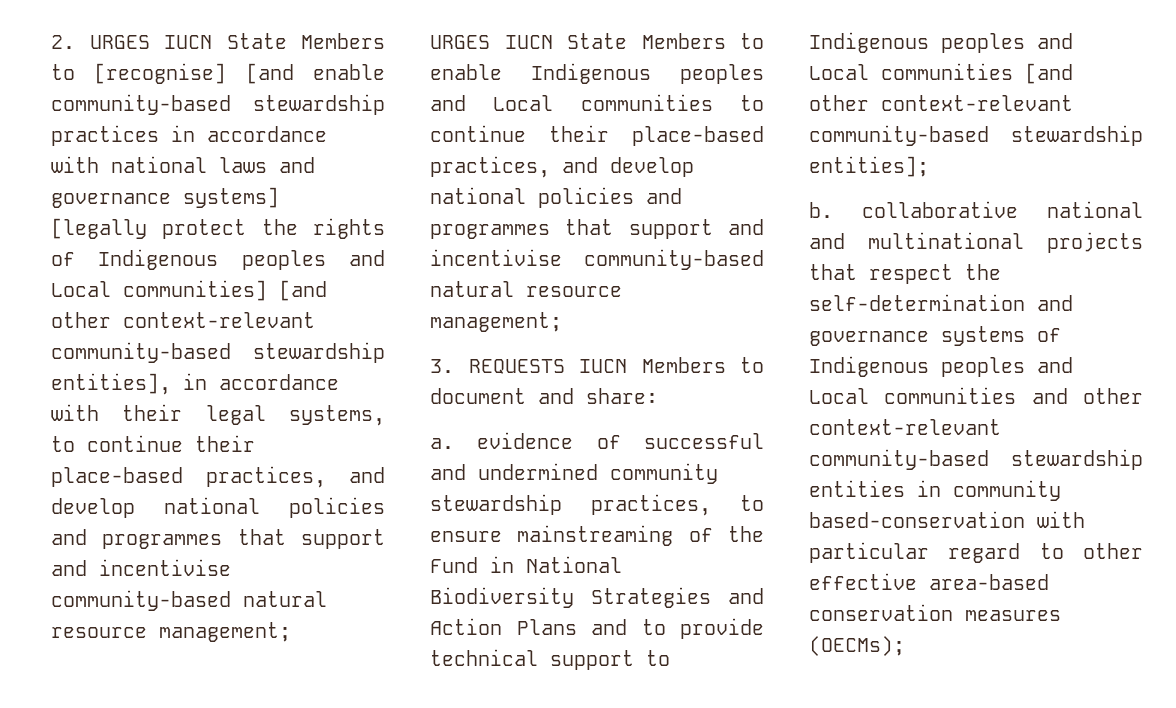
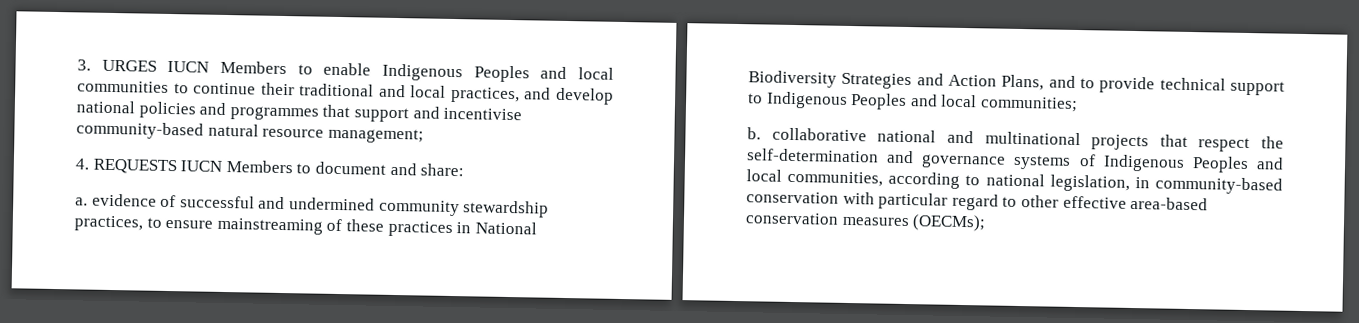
- 2. URGES IUCN State Members to [recognise] [and enable community-based stewardship practices in accordance with national laws and governance systems] [legally protect the rights of Indigenous peoples and Local communities] [and other context-relevant community-based stewardship entities], in accordance with their legal systems, to continue their place-based practices, and develop national policies and programmes that support and incentivise community-based natural resource management;
+ 3. URGES IUCN Members to enable Indigenous Peoples and local communities to continue their traditional and local practices, and develop national policies and programmes that support and incentivise community-based natural resource management;
- URGES IUCN State Members to enable Indigenous peoples and Local communities to continue their place-based practices, and develop national policies and programmes that support and incentivise community-based natural resource management;
- 3. REQUESTS IUCN Members to document and share:
+ 4. REQUESTS IUCN Members to document and share:
- a. evidence of successful and undermined community stewardship practices, to ensure mainstreaming of the Fund in National Biodiversity Strategies and Action Plans and to provide technical support to Indigenous peoples and Local communities [and other context-relevant community-based stewardship entities];
+ a. evidence of successful and undermined community stewardship practices, to ensure mainstreaming of these practices in National Biodiversity Strategies and Action Plans, and to provide technical support to Indigenous Peoples and local communities;
- b. collaborative national and multinational projects that respect the self-determination and governance systems of Indigenous peoples and Local communities and other context-relevant community-based stewardship entities in community based-conservation with particular regard to other effective area-based conservation measures (OECMs);
+ b. collaborative national and multinational projects that respect the self-determination and governance systems of Indigenous Peoples and local communities, according to national legislation, in community-based conservation with particular regard to other effective area-based conservation measures (OECMs);

